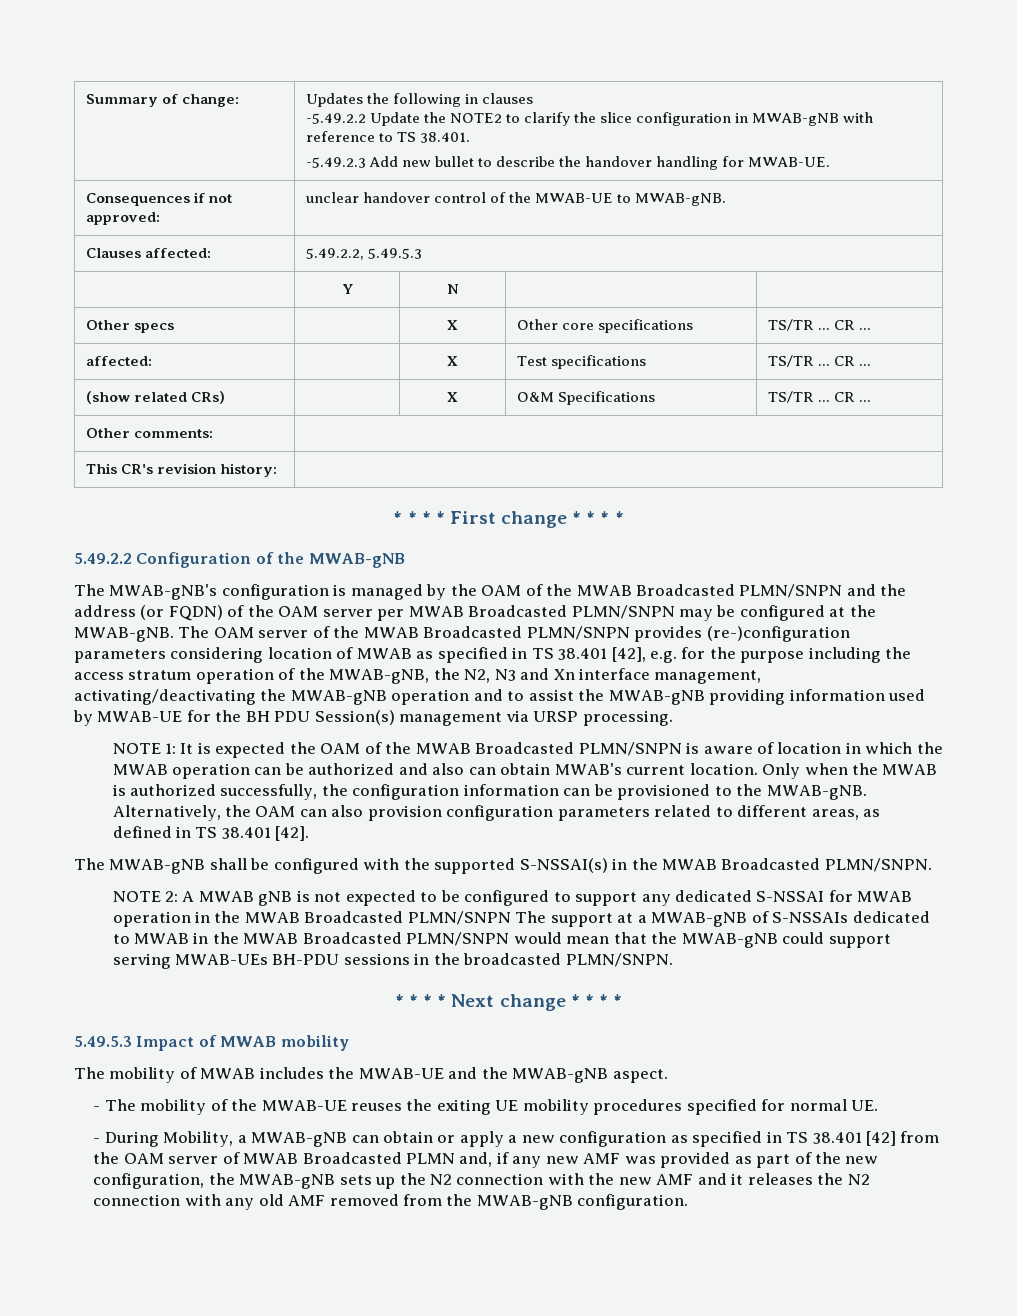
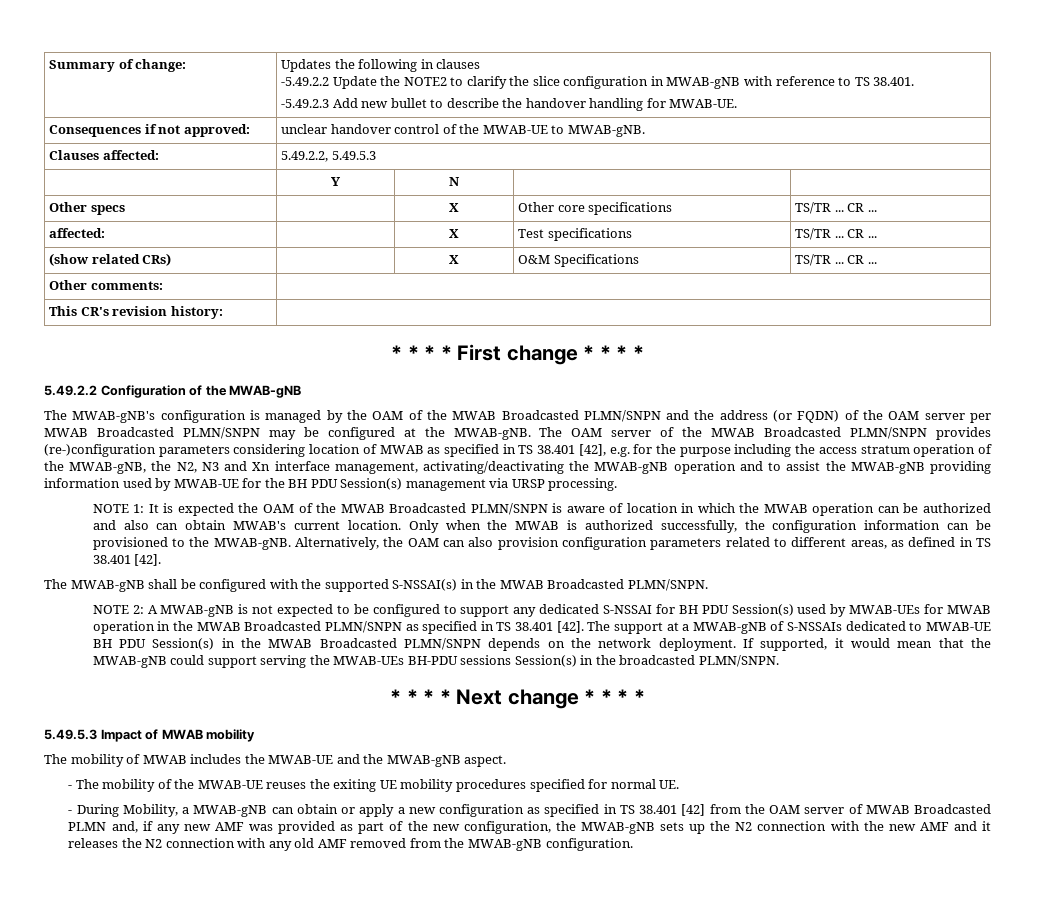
- NOTE 2: A MWAB gNB is not expected to be configured to support any dedicated S-NSSAI for MWAB operation in the MWAB Broadcasted PLMN/SNPN The support at a MWAB-gNB of S-NSSAIs dedicated to MWAB in the MWAB Broadcasted PLMN/SNPN would mean that the MWAB-gNB could support serving MWAB-UEs BH-PDU sessions in the broadcasted PLMN/SNPN.
+ NOTE 2: A MWAB-gNB is not expected to be configured to support any dedicated S-NSSAI for BH PDU Session(s) used by MWAB-UEs for MWAB operation in the MWAB Broadcasted PLMN/SNPN as specified in TS 38.401 [42]. The support at a MWAB-gNB of S-NSSAIs dedicated to MWAB-UE BH PDU Session(s) in the MWAB Broadcasted PLMN/SNPN depends on the network deployment. If supported, it would mean that the MWAB-gNB could support serving the MWAB-UEs BH-PDU sessions Session(s) in the broadcasted PLMN/SNPN.

